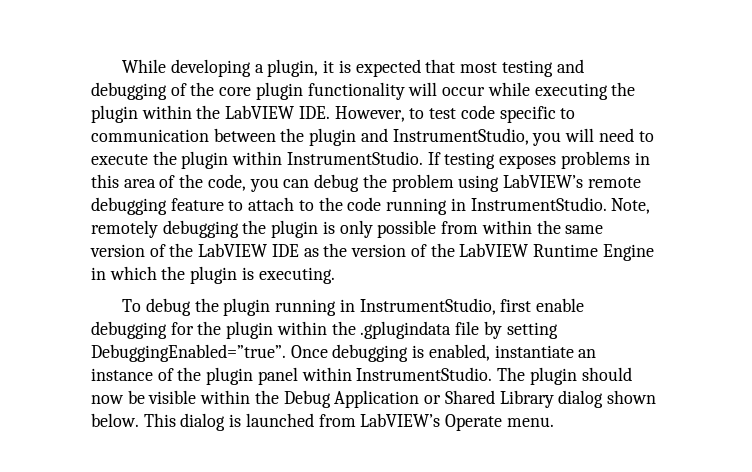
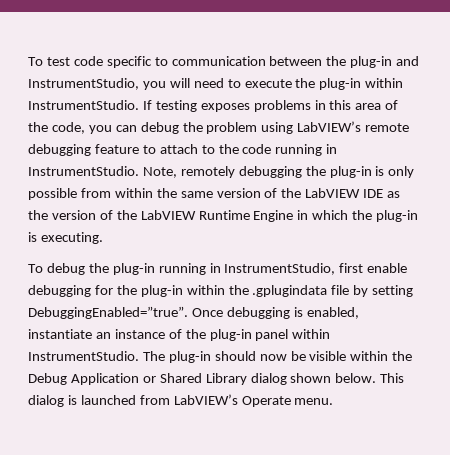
- While developing a plugin, it is expected that most testing and debugging of the core plugin functionality will occur while executing the plugin within the LabVIEW IDE. However, to test code specific to communication between the plugin and InstrumentStudio, you will need to execute the plugin within InstrumentStudio.
+ To test code specific to communication between the plug-in and InstrumentStudio, you will need to execute the plug-in within InstrumentStudio.
- Note, remotely debugging the plugin is only possible from within the same version of the LabVIEW IDE as the version of the LabVIEW Runtime Engine in which the plugin is executing.
+ Note, remotely debugging the plug-in is only possible from within the same version of the LabVIEW IDE as the version of the LabVIEW Runtime Engine in which the plug-in is executing.
- To debug the plugin running in InstrumentStudio, first enable debugging for the plugin within the .gplugindata file by setting DebuggingEnabled=”true”.
+ To debug the plug-in running in InstrumentStudio, first enable debugging for the plug-in within the .gplugindata file by setting DebuggingEnabled=”true”.
- Once debugging is enabled, instantiate an instance of the plugin panel within InstrumentStudio.
+ Once debugging is enabled, instantiate an instance of the plug-in panel within InstrumentStudio.
- The plugin should now be visible within the Debug Application or Shared Library dialog shown below.
+ The plug-in should now be visible within the Debug Application or Shared Library dialog shown below.

